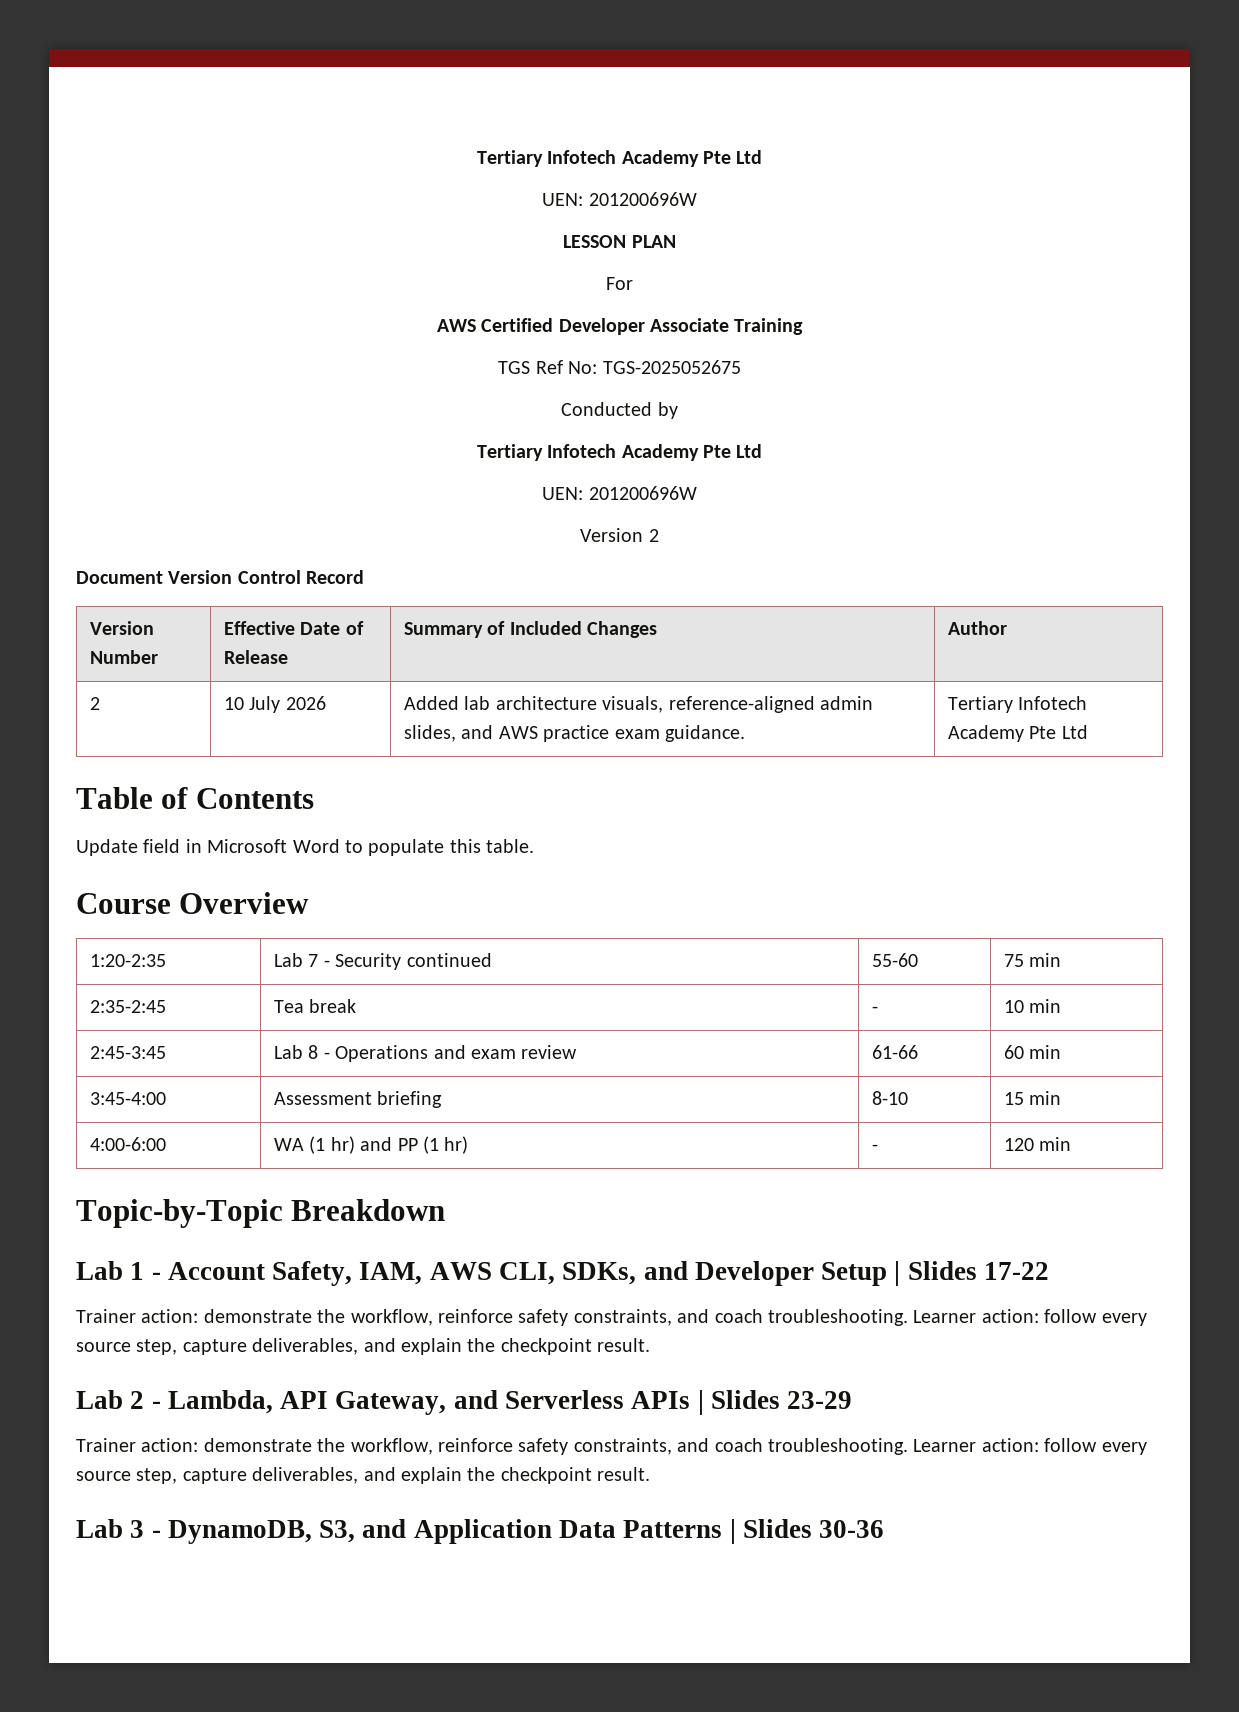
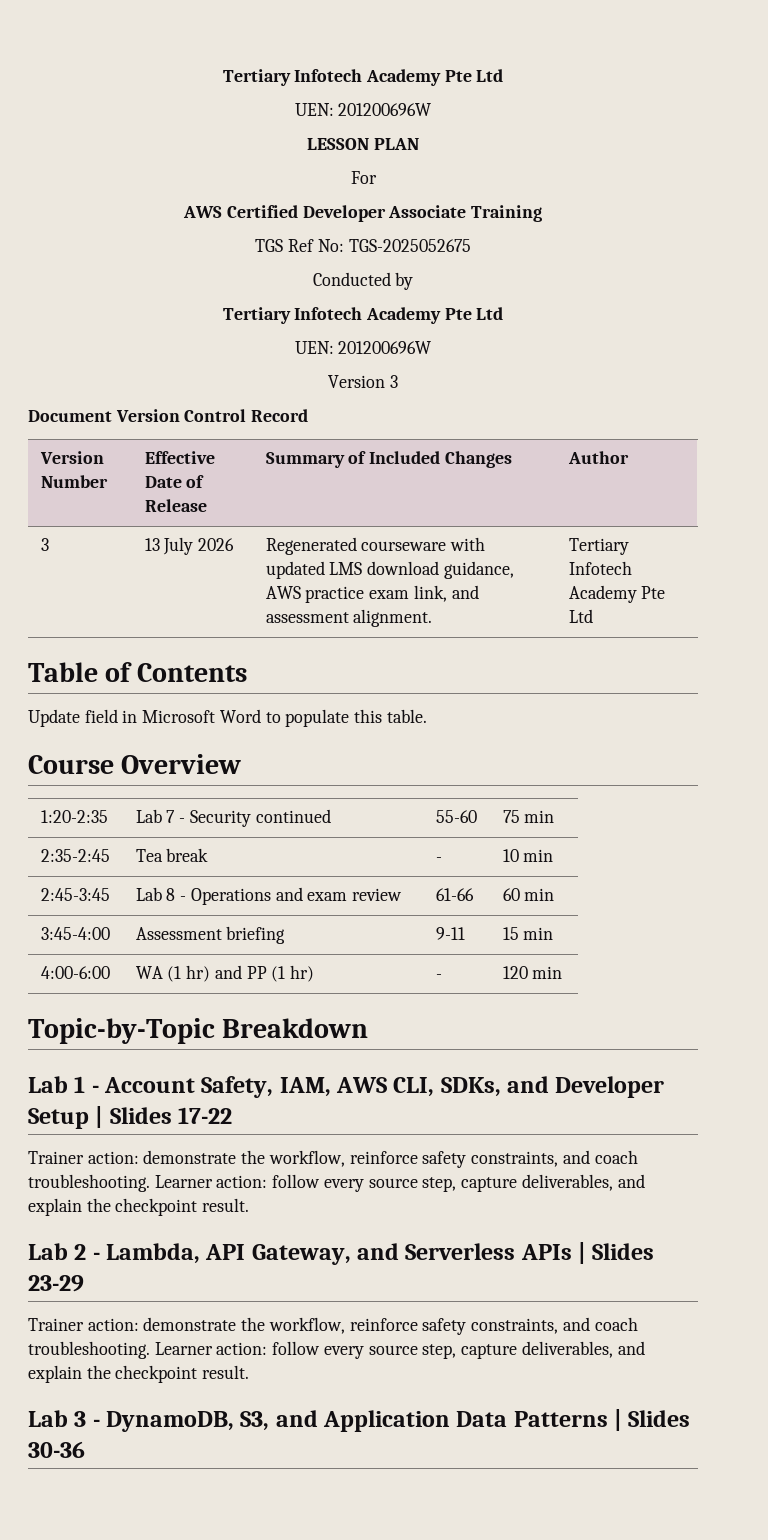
- Version 2
+ Version 3
- 2 | 10 July 2026 | Added lab architecture visuals, reference-aligned admin slides, and AWS practice exam guidance. | Tertiary Infotech Academy Pte Ltd
+ 3 | 13 July 2026 | Regenerated courseware with updated LMS download guidance, AWS practice exam link, and assessment alignment. | Tertiary Infotech Academy Pte Ltd
- 3:45-4:00 | Assessment briefing | 8-10 | 15 min
+ 3:45-4:00 | Assessment briefing | 9-11 | 15 min

